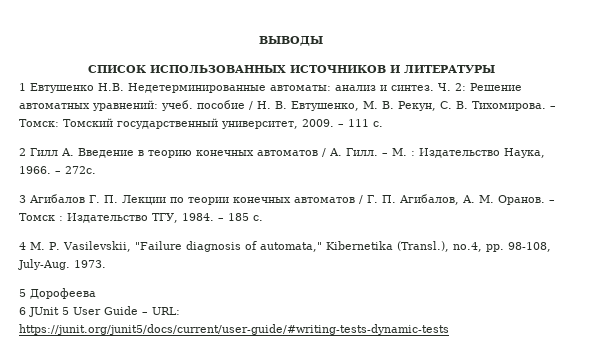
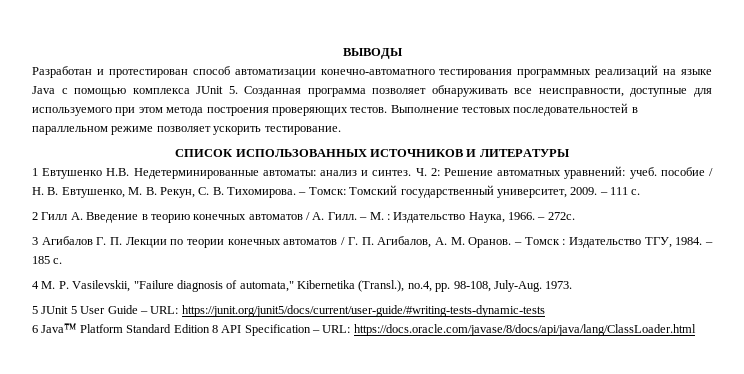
+ Разработан и протестирован способ автоматизации конечно-автоматного тестирования программных реализаций на языке Java с помощью комплекса JUnit 5. Созданная программа позволяет обнаруживать все неисправности, доступные для используемого при этом метода построения проверяющих тестов. Выполнение тестовых последовательностей в параллельном режиме позволяет ускорить тестирование.
- 5 Дорофеева
- 6 JUnit 5 User Guide – URL: https://junit.org/junit5/docs/current/user-guide/#writing-tests-dynamic-tests
+ 5 JUnit 5 User Guide – URL: https://junit.org/junit5/docs/current/user-guide/#writing-tests-dynamic-tests
+ 6 Java™ Platform Standard Edition 8 API Specification – URL: https://docs.oracle.com/javase/8/docs/api/java/lang/ClassLoader.html

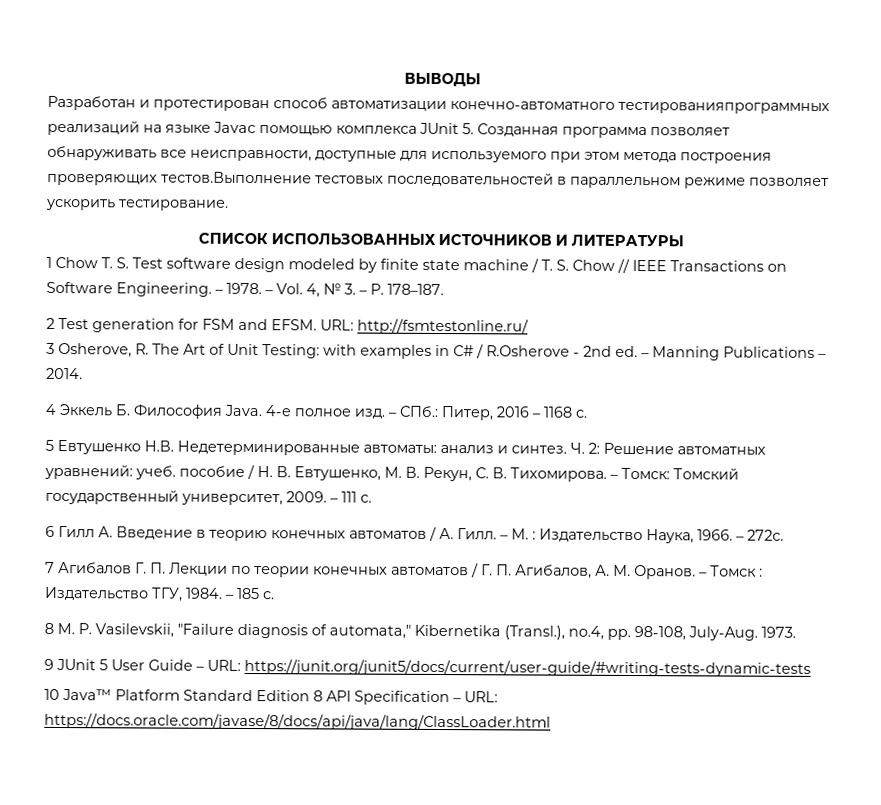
- Разработан и протестирован способ автоматизации конечно-автоматного тестирования программных реализаций на языке Java с помощью комплекса JUnit 5. Созданная программа позволяет обнаруживать все неисправности, доступные для используемого при этом метода построения проверяющих тестов. Выполнение тестовых последовательностей в параллельном режиме позволяет ускорить тестирование.
+ Разработан и протестирован способ автоматизации конечно-автоматного тестированияпрограммных реализаций на языке Javaс помощью комплекса JUnit 5. Созданная программа позволяет обнаруживать все неисправности, доступные для используемого при этом метода построения проверяющих тестов.Выполнение тестовых последовательностей в параллельном режиме позволяет ускорить тестирование.
- 1 Евтушенко Н.В. Недетерминированные автоматы: анализ и синтез.
+ 1 Chow T. S. Test software design modeled by finite state machine / T. S. Chow // IEEE Transactions on Software Engineering. – 1978. – Vol. 4, № 3. – P. 178–187.
+ 2 Test generation for FSM and EFSM. URL: http://fsmtestonline.ru/
+ 3 Osherove, R. The Art of Unit Testing: with examples in C# / R.Osherove - 2nd ed. – Manning Publications – 2014.
+ 4 Эккель Б. Философия Java. 4-е полное изд. – СПб.: Питер, 2016 – 1168 с.
+ 5 Евтушенко Н.В. Недетерминированные автоматы: анализ и синтез.
- 2 Гилл А. Введение в теорию конечных автоматов / А. Гилл.
+ 6 Гилл А. Введение в теорию конечных автоматов / А. Гилл.
- 3 Агибалов Г. П. Лекции по теории конечных автоматов / Г. П. Агибалов, А. М. Оранов.
+ 7 Агибалов Г. П. Лекции по теории конечных автоматов / Г. П. Агибалов, А. М. Оранов.
- 4 M. P. Vasilevskii, "Failure diagnosis of automata," Kibernetika (Transl.), no.4, pp. 98-108, July-Aug.
+ 8 M. P. Vasilevskii, "Failure diagnosis of automata," Kibernetika (Transl.), no.4, pp. 98-108, July-Aug.
- 5 JUnit 5 User Guide – URL: https://junit.org/junit5/docs/current/user-guide/#writing-tests-dynamic-tests
+ 9 JUnit 5 User Guide – URL: https://junit.org/junit5/docs/current/user-guide/#writing-tests-dynamic-tests
- 6 Java™ Platform Standard Edition 8 API Specification – URL: https://docs.oracle.com/javase/8/docs/api/java/lang/ClassLoader.html
+ 10 Java™ Platform Standard Edition 8 API Specification – URL: https://docs.oracle.com/javase/8/docs/api/java/lang/ClassLoader.html

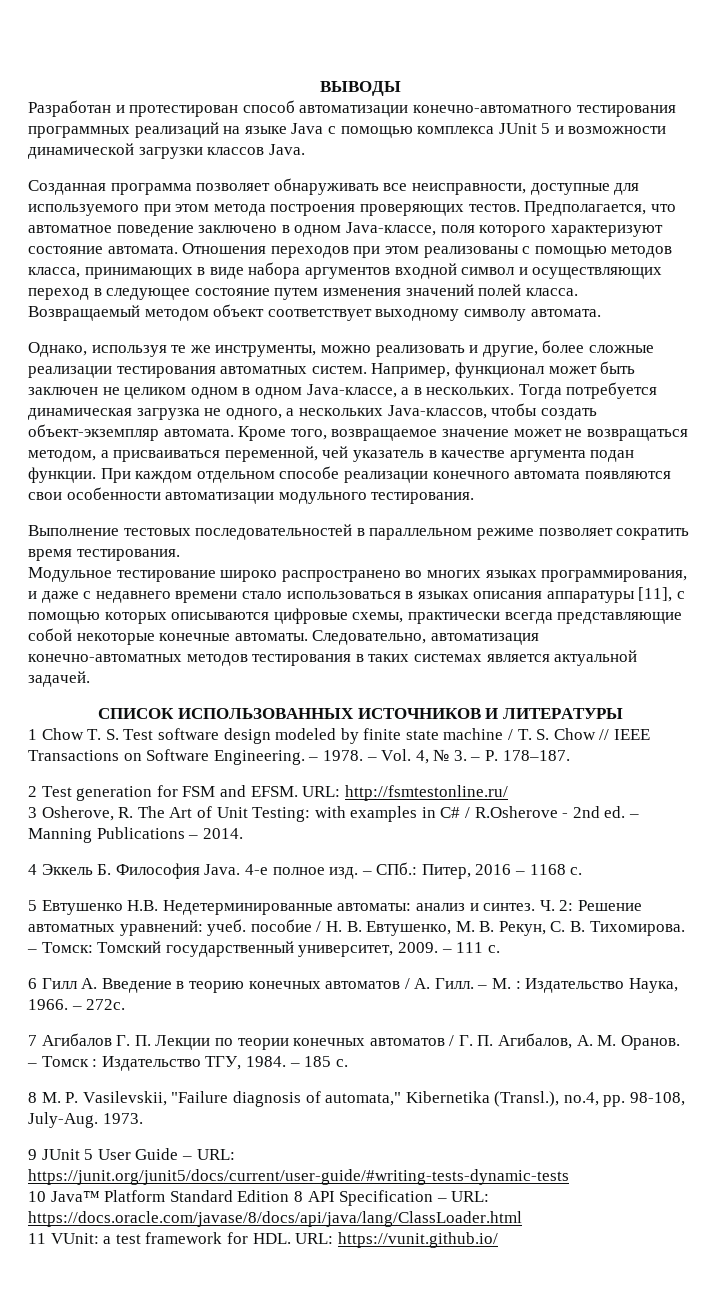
- Разработан и протестирован способ автоматизации конечно-автоматного тестированияпрограммных реализаций на языке Javaс помощью комплекса JUnit 5. Созданная программа позволяет обнаруживать все неисправности, доступные для используемого при этом метода построения проверяющих тестов.Выполнение тестовых последовательностей в параллельном режиме позволяет ускорить тестирование.
+ Разработан и протестирован способ автоматизации конечно-автоматного тестирования программных реализаций на языке Java с помощью комплекса JUnit 5 и возможности динамической загрузки классов Java.
+ Созданная программа позволяет обнаруживать все неисправности, доступные для используемого при этом метода построения проверяющих тестов. Предполагается, что автоматное поведение заключено в одном Java-классе, поля которого характеризуют состояние автомата. Отношения переходов при этом реализованы с помощью методов класса, принимающих в виде набора аргументов входной символ и осуществляющих переход в следующее состояние путем изменения значений полей класса. Возвращаемый методом объект соответствует выходному символу автомата.
+ Однако, используя те же инструменты, можно реализовать и другие, более сложные реализации тестирования автоматных систем. Например, функционал может быть заключен не целиком одном в одном Java-классе, а в нескольких. Тогда потребуется динамическая загрузка не одного, а нескольких Java-классов, чтобы создать объект-экземпляр автомата. Кроме того, возвращаемое значение может не возвращаться методом, а присваиваться переменной, чей указатель в качестве аргумента подан функции. При каждом отдельном способе реализации конечного автомата появляются свои особенности автоматизации модульного тестирования.
+ Выполнение тестовых последовательностей в параллельном режиме позволяет сократить время тестирования.
+ Модульное тестирование широко распространено во многих языках программирования, и даже с недавнего времени стало использоваться в языках описания аппаратуры [11], с помощью которых описываются цифровые схемы, практически всегда представляющие собой некоторые конечные автоматы. Следовательно, автоматизация конечно-автоматных методов тестирования в таких системах является актуальной задачей.
+ 11 VUnit: a test framework for HDL. URL: https://vunit.github.io/

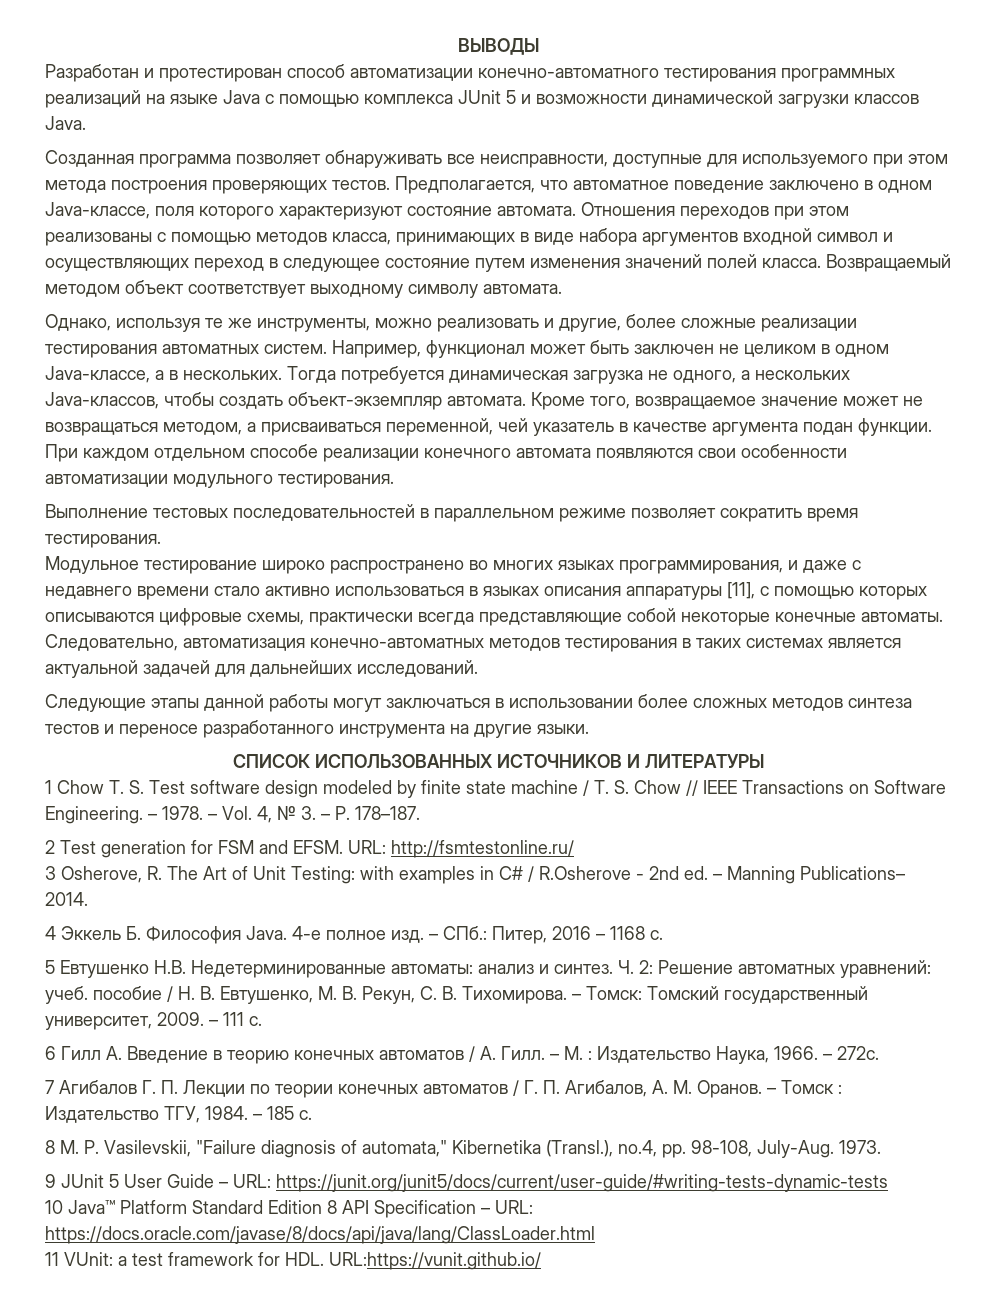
- Например, функционал может быть заключен не целиком одном в одном Java-классе, а в нескольких.
+ Например, функционал может быть заключен не целиком в одном Java-классе, а в нескольких.
- Модульное тестирование широко распространено во многих языках программирования, и даже с недавнего времени стало использоваться в языках описания аппаратуры [11], с помощью которых описываются цифровые схемы, практически всегда представляющие собой некоторые конечные автоматы.
+ Модульное тестирование широко распространено во многих языках программирования, и даже с недавнего времени стало активно использоваться в языках описания аппаратуры [11], с помощью которых описываются цифровые схемы, практически всегда представляющие собой некоторые конечные автоматы.
- Следовательно, автоматизация конечно-автоматных методов тестирования в таких системах является актуальной задачей.
+ Следовательно, автоматизация конечно-автоматных методов тестирования в таких системах является актуальной задачей для дальнейших исследований.
+ Следующие этапы данной работы могут заключаться в использовании более сложных методов синтеза тестов и переносе разработанного инструмента на другие языки.
- 3 Osherove, R. The Art of Unit Testing: with examples in C# / R.Osherove - 2nd ed. – Manning Publications – 2014.
+ 3 Osherove, R. The Art of Unit Testing: with examples in C# / R.Osherove - 2nd ed. – Manning Publications– 2014.
- 11 VUnit: a test framework for HDL. URL: https://vunit.github.io/
+ 11 VUnit: a test framework for HDL. URL:https://vunit.github.io/

